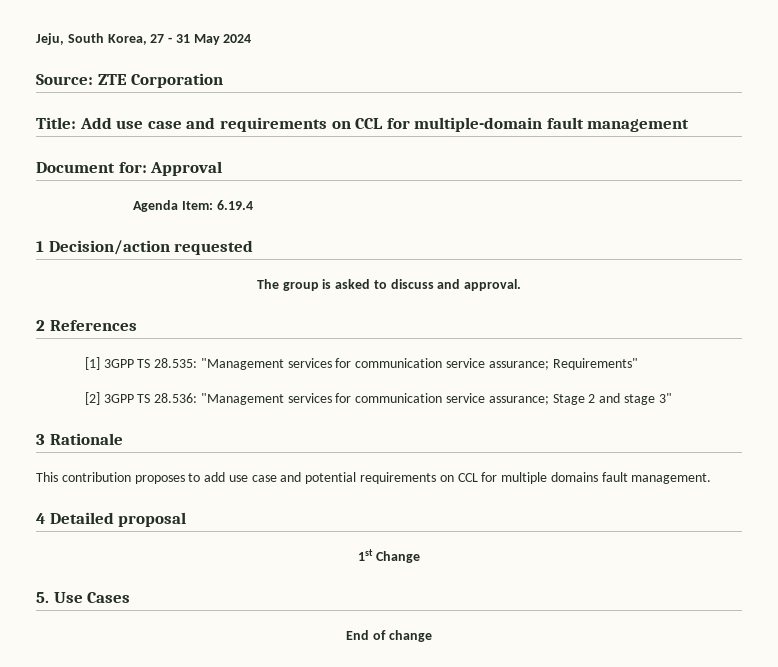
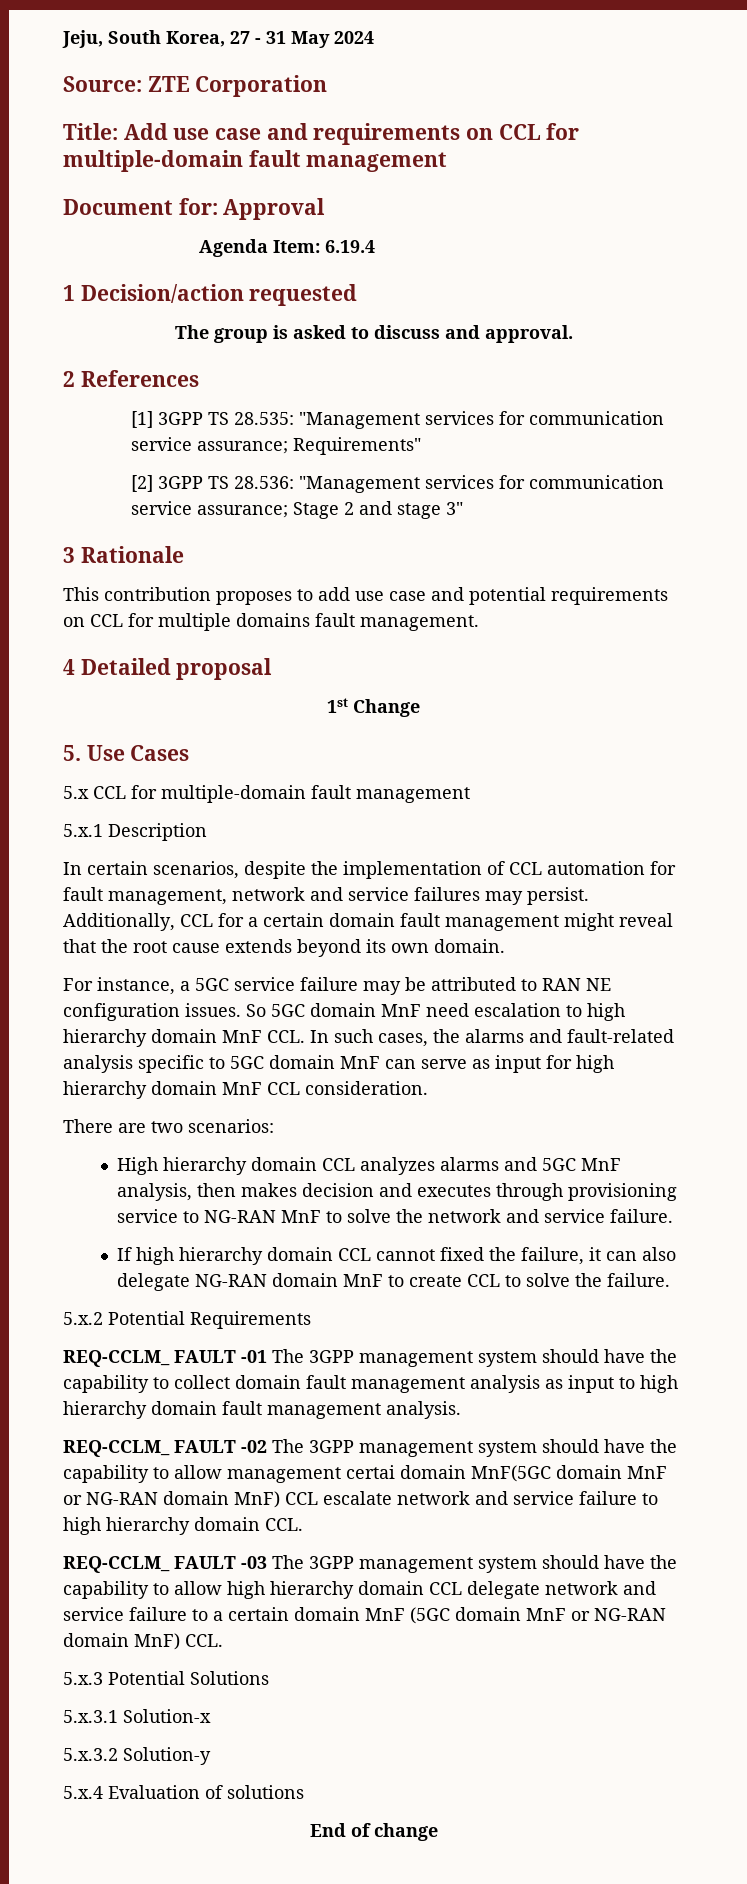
+ 5.x CCL for multiple-domain fault management
+ 5.x.1 Description
+ In certain scenarios, despite the implementation of CCL automation for fault management, network and service failures may persist. Additionally, CCL for a certain domain fault management might reveal that the root cause extends beyond its own domain.
+ For instance, a 5GC service failure may be attributed to RAN NE configuration issues. So 5GC domain MnF need escalation to high hierarchy domain MnF CCL. In such cases, the alarms and fault-related analysis specific to 5GC domain MnF can serve as input for high hierarchy domain MnF CCL consideration.
+ There are two scenarios:
+ High hierarchy domain CCL analyzes alarms and 5GC MnF analysis, then makes decision and executes through provisioning service to NG-RAN MnF to solve the network and service failure.
+ If high hierarchy domain CCL cannot fixed the failure, it can also delegate NG-RAN domain MnF to create CCL to solve the failure.
+ 5.x.2 Potential Requirements
+ REQ-CCLM_ FAULT -01 The 3GPP management system should have the capability to collect domain fault management analysis as input to high hierarchy domain fault management analysis.
+ REQ-CCLM_ FAULT -02 The 3GPP management system should have the capability to allow management certai domain MnF(5GC domain MnF or NG-RAN domain MnF) CCL escalate network and service failure to high hierarchy domain CCL.
+ REQ-CCLM_ FAULT -03 The 3GPP management system should have the capability to allow high hierarchy domain CCL delegate network and service failure to a certain domain MnF (5GC domain MnF or NG-RAN domain MnF) CCL.
+ 5.x.3 Potential Solutions
+ 5.x.3.1 Solution-x
+ 5.x.3.2 Solution-y
+ 5.x.4 Evaluation of solutions

